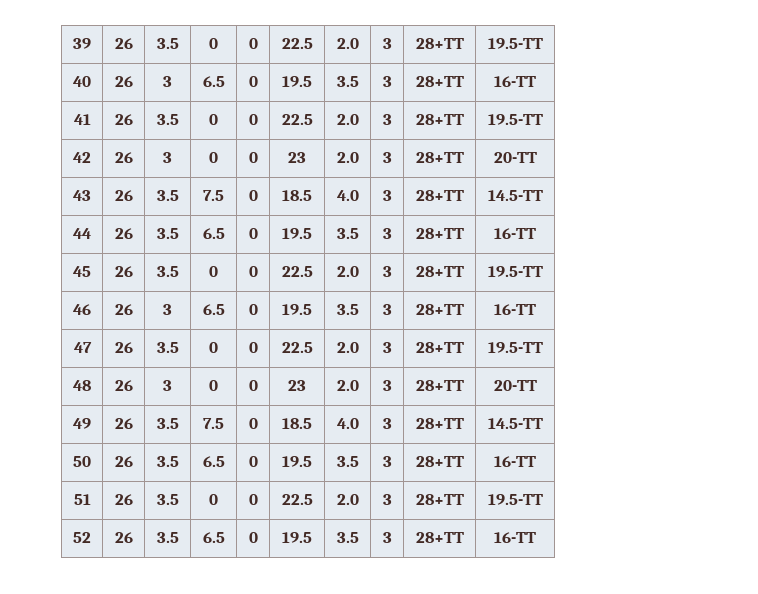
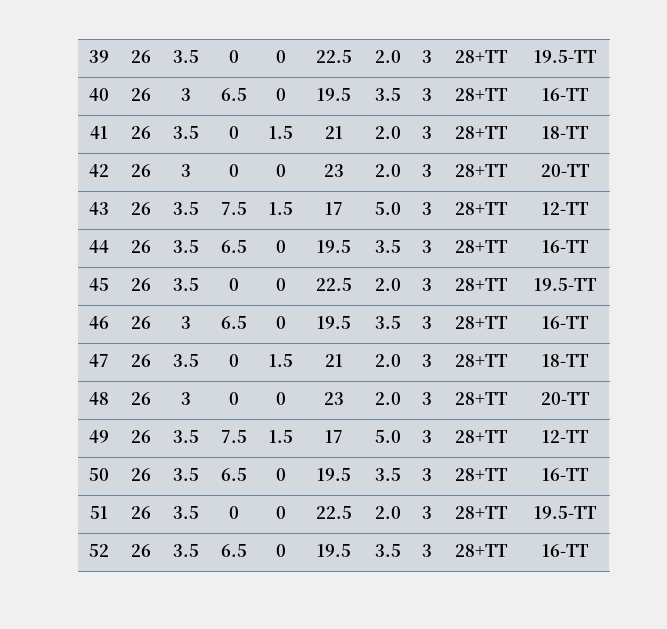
- 41 | 26 | 3.5 | 0 | 0 | 22.5 | 2.0 | 3 | 28+TT | 19.5-TT
+ 41 | 26 | 3.5 | 0 | 1.5 | 21 | 2.0 | 3 | 28+TT | 18-TT
- 43 | 26 | 3.5 | 7.5 | 0 | 18.5 | 4.0 | 3 | 28+TT | 14.5-TT
+ 43 | 26 | 3.5 | 7.5 | 1.5 | 17 | 5.0 | 3 | 28+TT | 12-TT
- 47 | 26 | 3.5 | 0 | 0 | 22.5 | 2.0 | 3 | 28+TT | 19.5-TT
+ 47 | 26 | 3.5 | 0 | 1.5 | 21 | 2.0 | 3 | 28+TT | 18-TT
- 49 | 26 | 3.5 | 7.5 | 0 | 18.5 | 4.0 | 3 | 28+TT | 14.5-TT
+ 49 | 26 | 3.5 | 7.5 | 1.5 | 17 | 5.0 | 3 | 28+TT | 12-TT

